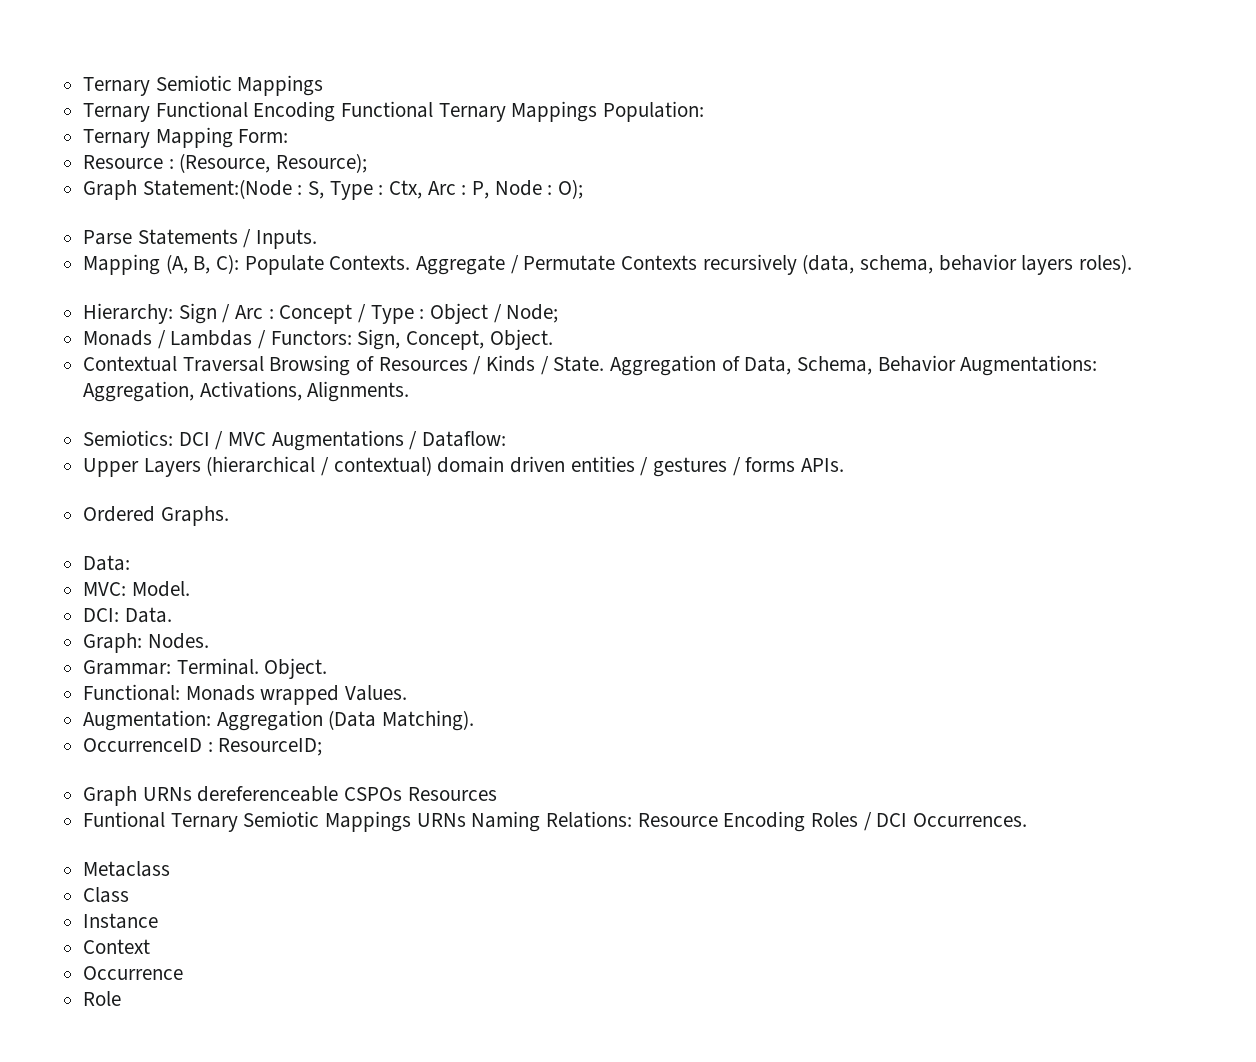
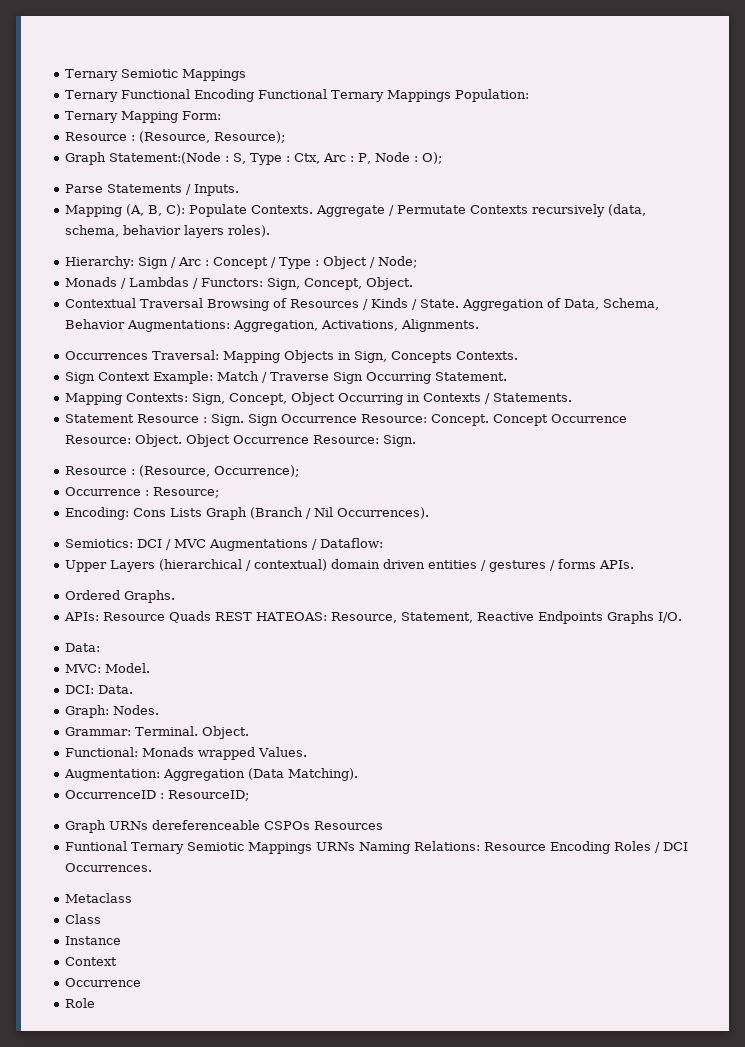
+ Occurrences Traversal: Mapping Objects in Sign, Concepts Contexts.
+ Sign Context Example: Match / Traverse Sign Occurring Statement.
+ Mapping Contexts: Sign, Concept, Object Occurring in Contexts / Statements.
+ Statement Resource : Sign. Sign Occurrence Resource: Concept. Concept Occurrence Resource: Object. Object Occurrence Resource: Sign.
+ Resource : (Resource, Occurrence);
+ Occurrence : Resource;
+ Encoding: Cons Lists Graph (Branch / Nil Occurrences).
+ APIs: Resource Quads REST HATEOAS: Resource, Statement, Reactive Endpoints Graphs I/O.

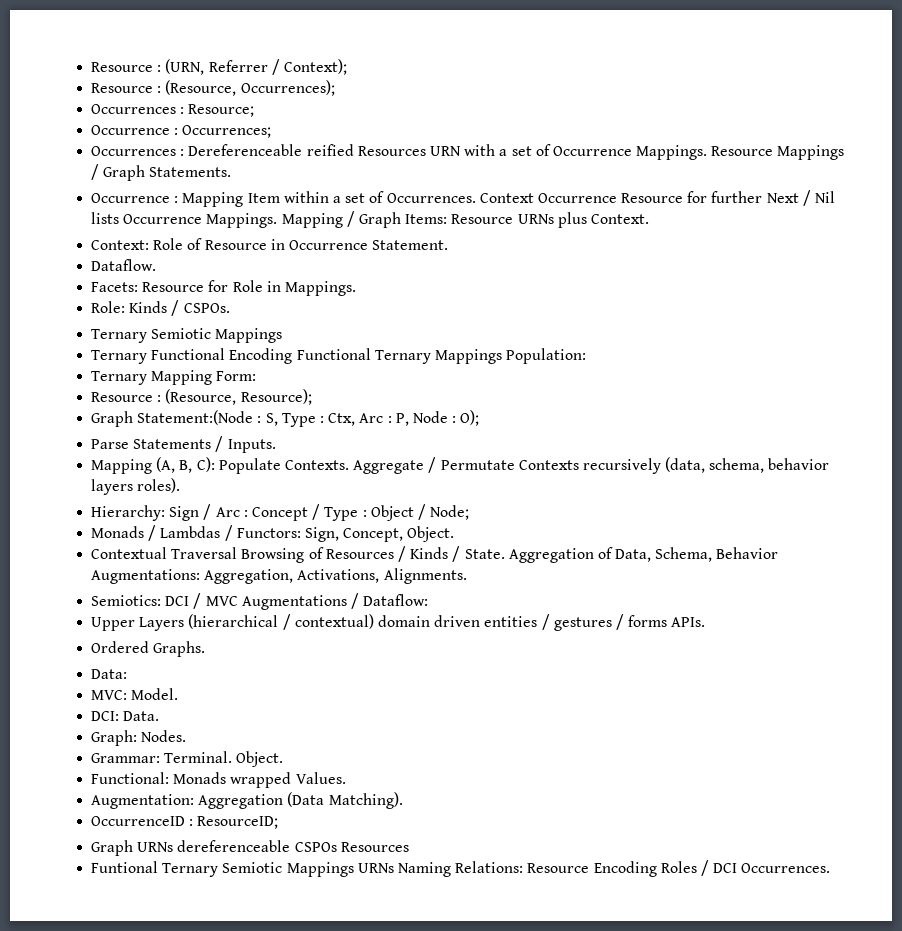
+ Resource : (URN, Referrer / Context);
+ Resource : (Resource, Occurrences);
+ Occurrences : Resource;
+ Occurrence : Occurrences;
+ Occurrences : Dereferenceable reified Resources URN with a set of Occurrence Mappings. Resource Mappings / Graph Statements.
+ Occurrence : Mapping Item within a set of Occurrences. Context Occurrence Resource for further Next / Nil lists Occurrence Mappings. Mapping / Graph Items: Resource URNs plus Context.
+ Context: Role of Resource in Occurrence Statement.
+ Dataflow.
+ Facets: Resource for Role in Mappings.
+ Role: Kinds / CSPOs.
- Occurrences Traversal: Mapping Objects in Sign, Concepts Contexts.
- Sign Context Example: Match / Traverse Sign Occurring Statement.
- Mapping Contexts: Sign, Concept, Object Occurring in Contexts / Statements.
- Statement Resource : Sign. Sign Occurrence Resource: Concept. Concept Occurrence Resource: Object. Object Occurrence Resource: Sign.
- Resource : (Resource, Occurrence);
- Occurrence : Resource;
- Encoding: Cons Lists Graph (Branch / Nil Occurrences).
- APIs: Resource Quads REST HATEOAS: Resource, Statement, Reactive Endpoints Graphs I/O.
- Metaclass
- Class
- Instance
- Context
- Occurrence
- Role

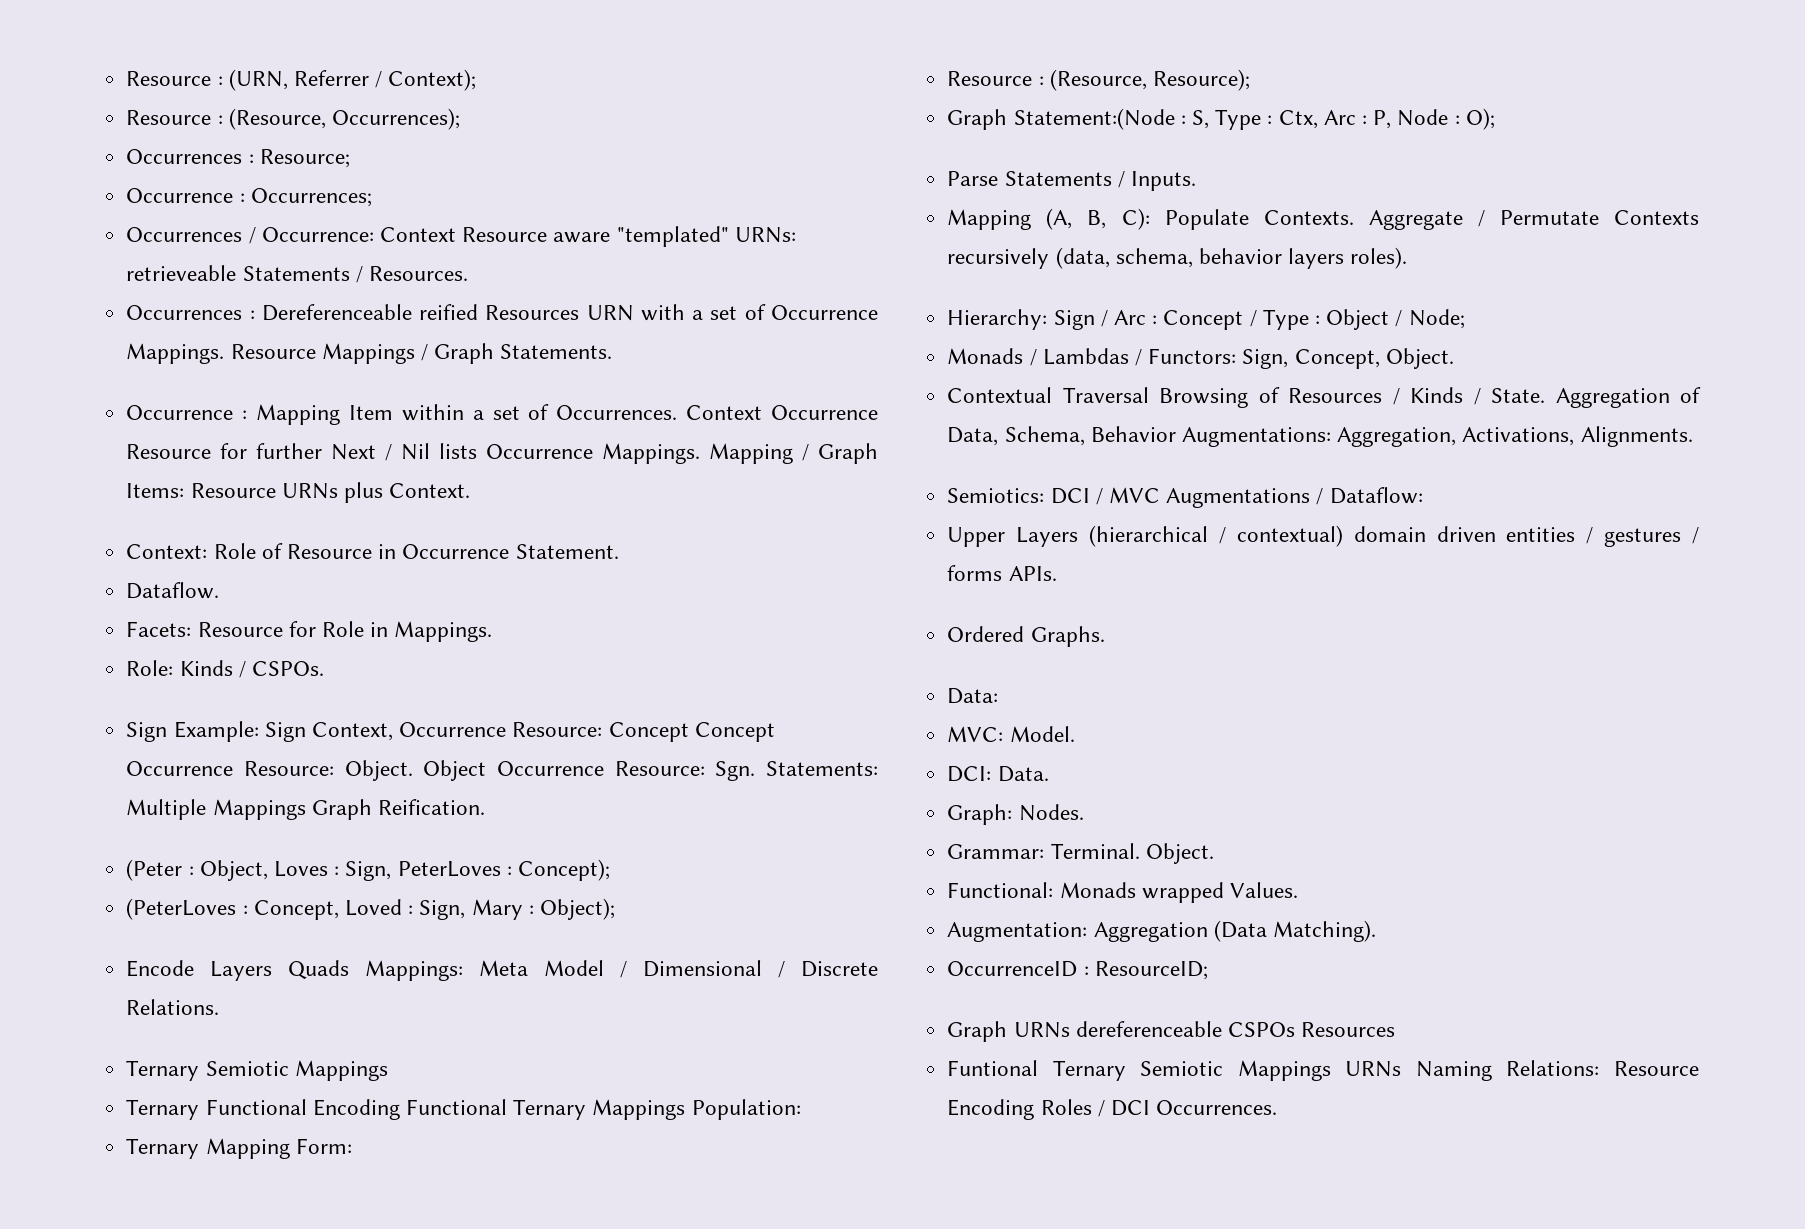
+ Occurrences / Occurrence: Context Resource aware "templated" URNs: retrieveable Statements / Resources.
+ Sign Example: Sign Context, Occurrence Resource: Concept Concept Occurrence Resource: Object. Object Occurrence Resource: Sgn. Statements: Multiple Mappings Graph Reification.
+ (Peter : Object, Loves : Sign, PeterLoves : Concept);
+ (PeterLoves : Concept, Loved : Sign, Mary : Object);
+ Encode Layers Quads Mappings: Meta Model / Dimensional / Discrete Relations.

